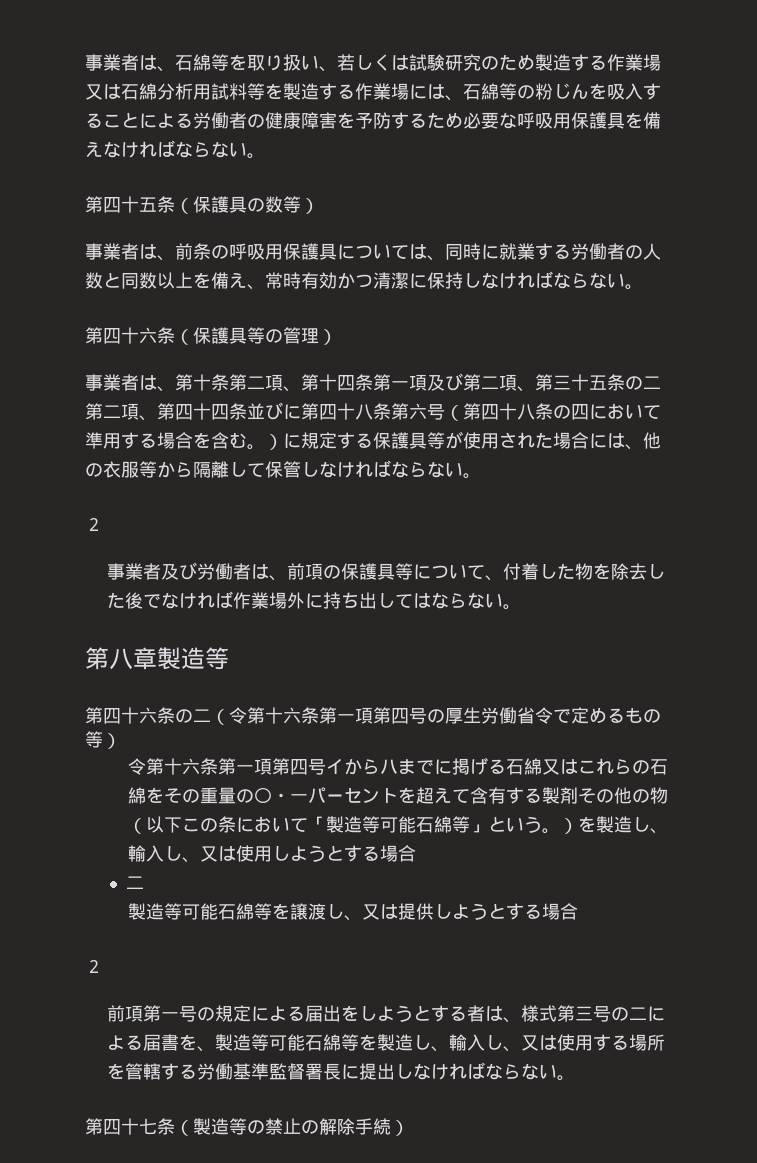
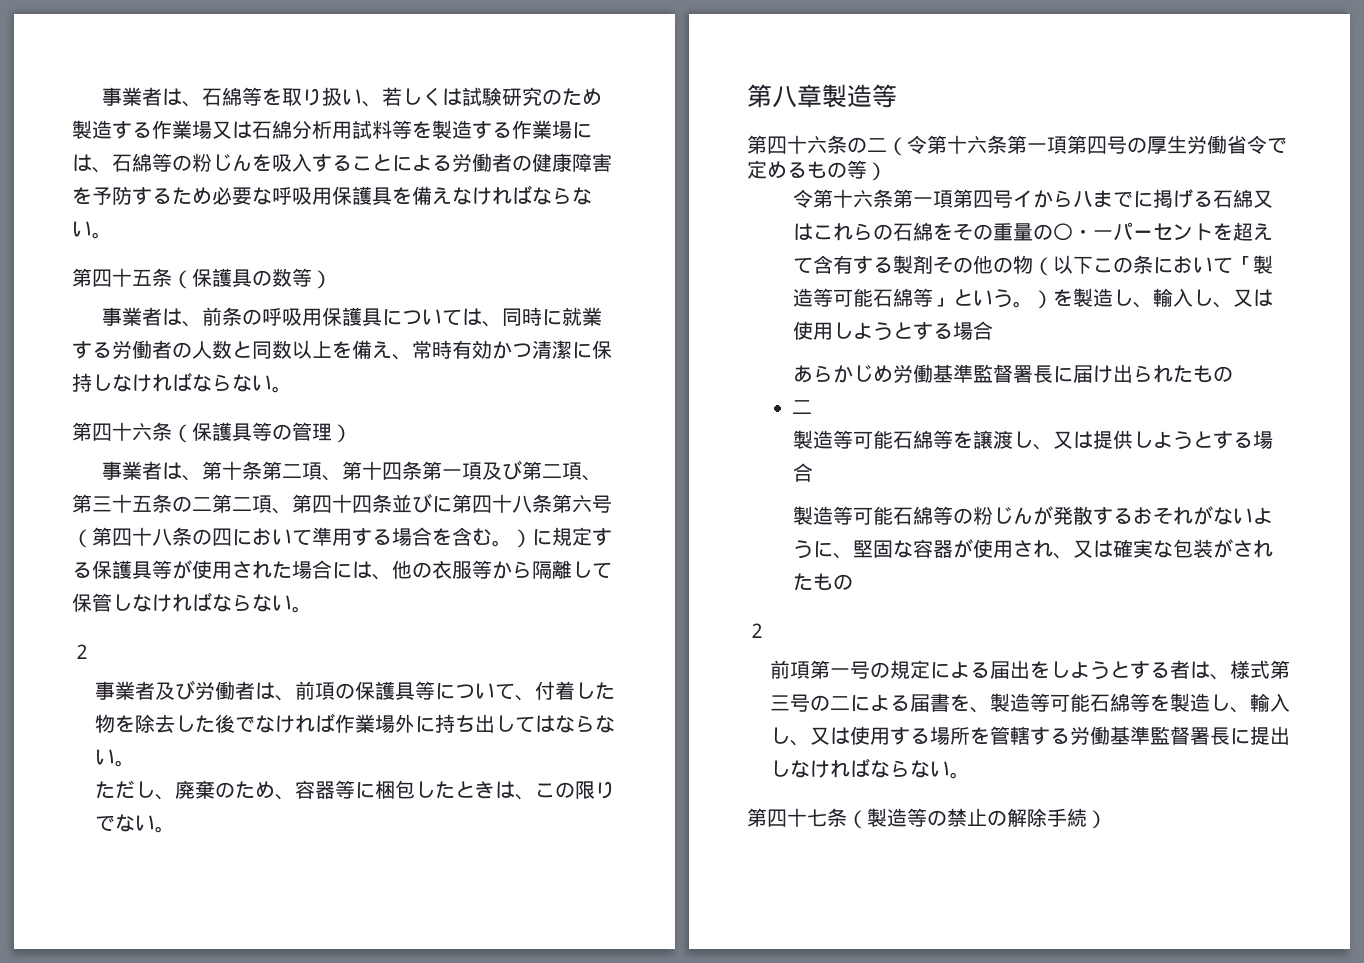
+ ただし、廃棄のため、容器等に梱包したときは、この限りでない。
+ あらかじめ労働基準監督署長に届け出られたもの
+ 製造等可能石綿等の粉じんが発散するおそれがないように、堅固な容器が使用され、又は確実な包装がされたもの

